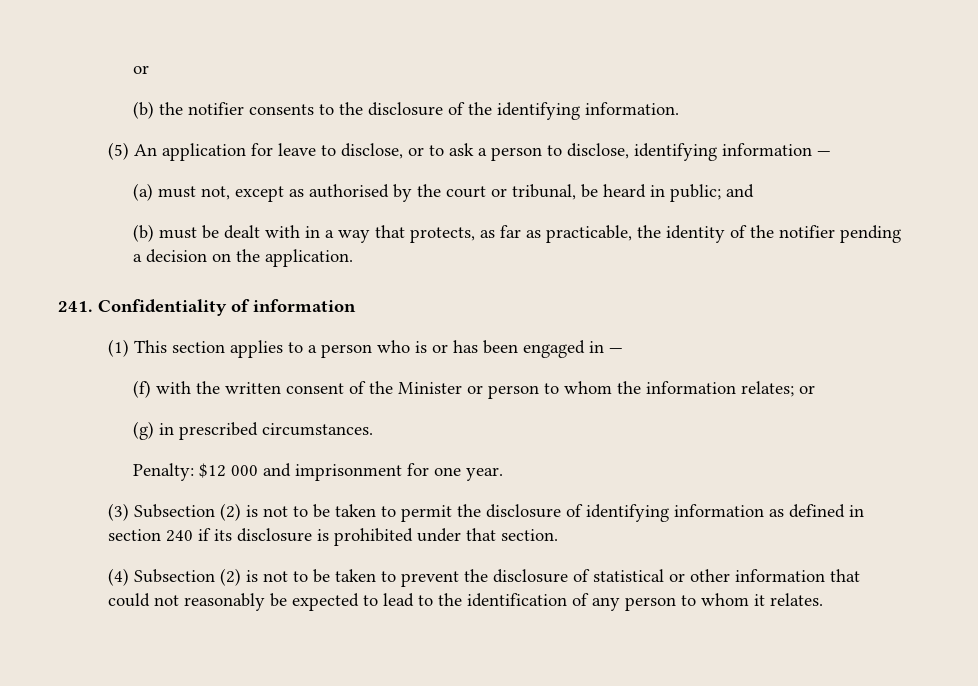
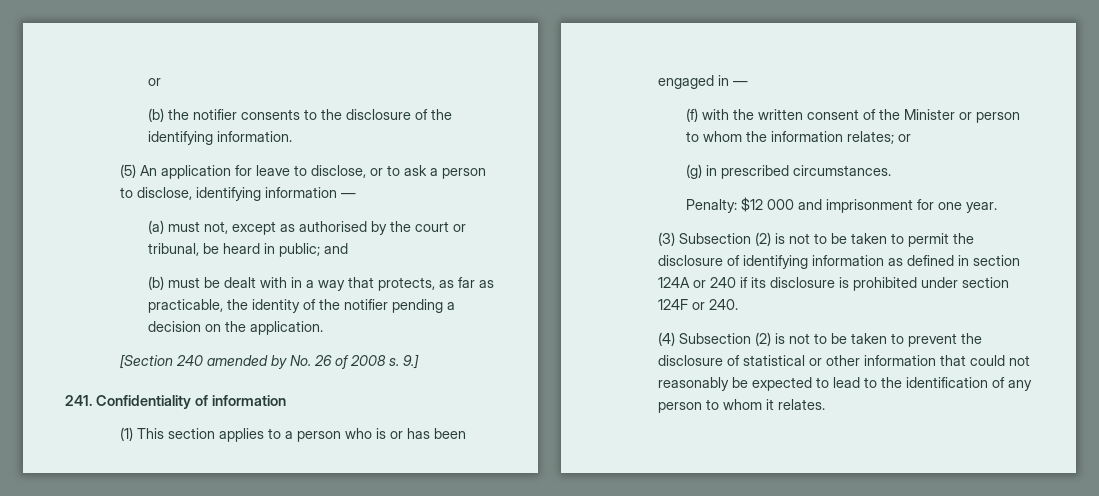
+ [Section 240 amended by No. 26 of 2008 s. 9.]
- (3) Subsection (2) is not to be taken to permit the disclosure of identifying information as defined in section 240 if its disclosure is prohibited under that section.
+ (3) Subsection (2) is not to be taken to permit the disclosure of identifying information as defined in section 124A or 240 if its disclosure is prohibited under section 124F or 240.

